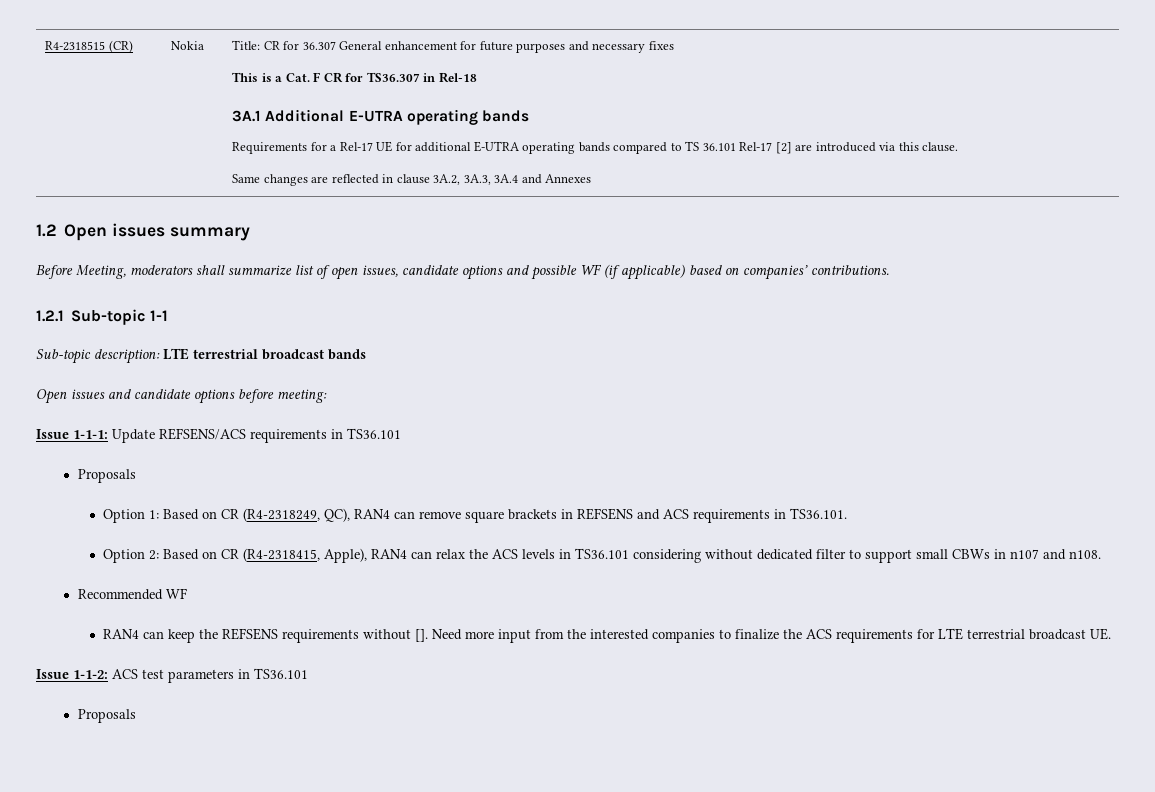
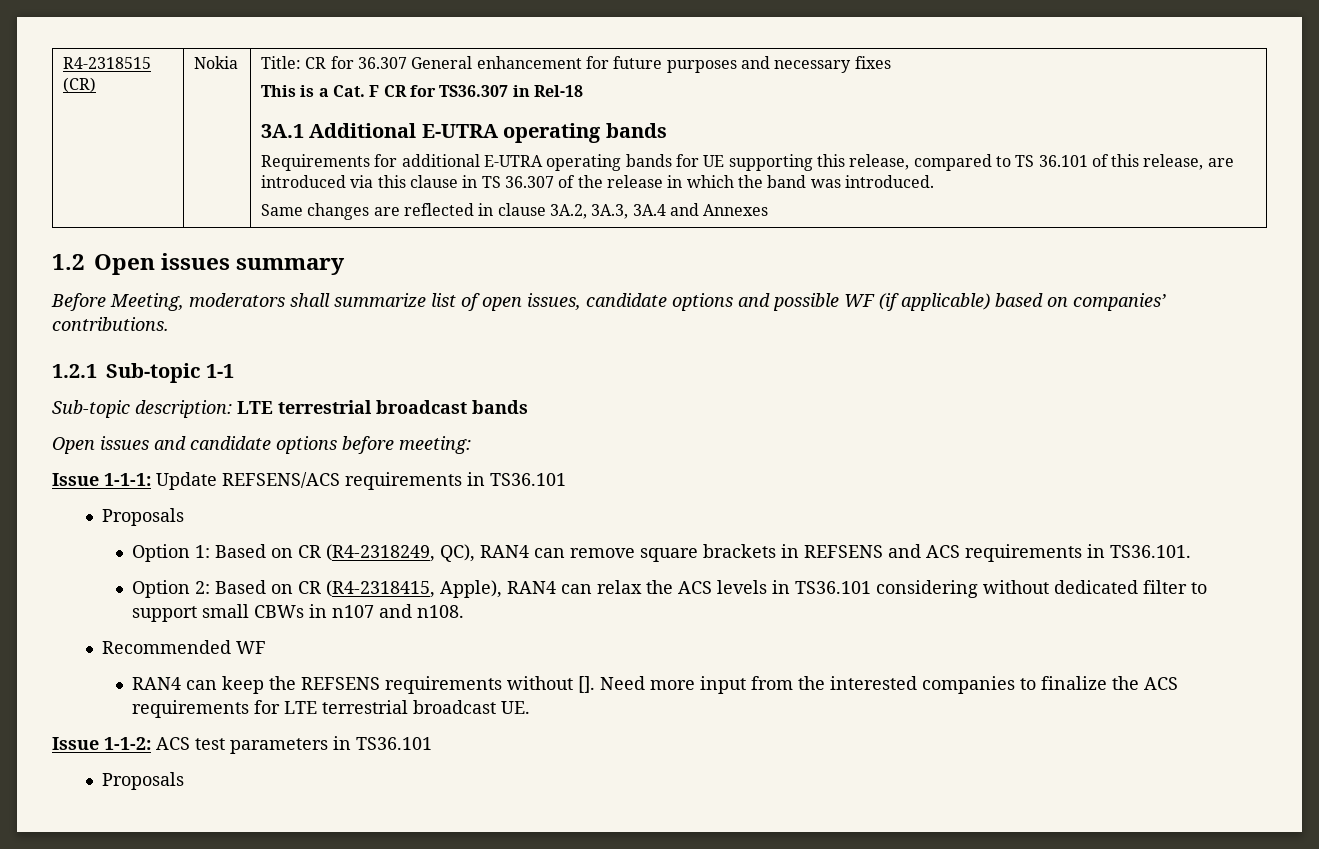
- Requirements for a Rel-17 UE for additional E-UTRA operating bands compared to TS 36.101 Rel-17 [2] are introduced via this clause.
+ Requirements for additional E-UTRA operating bands for UE supporting this release, compared to TS 36.101 of this release, are introduced via this clause in TS 36.307 of the release in which the band was introduced.

